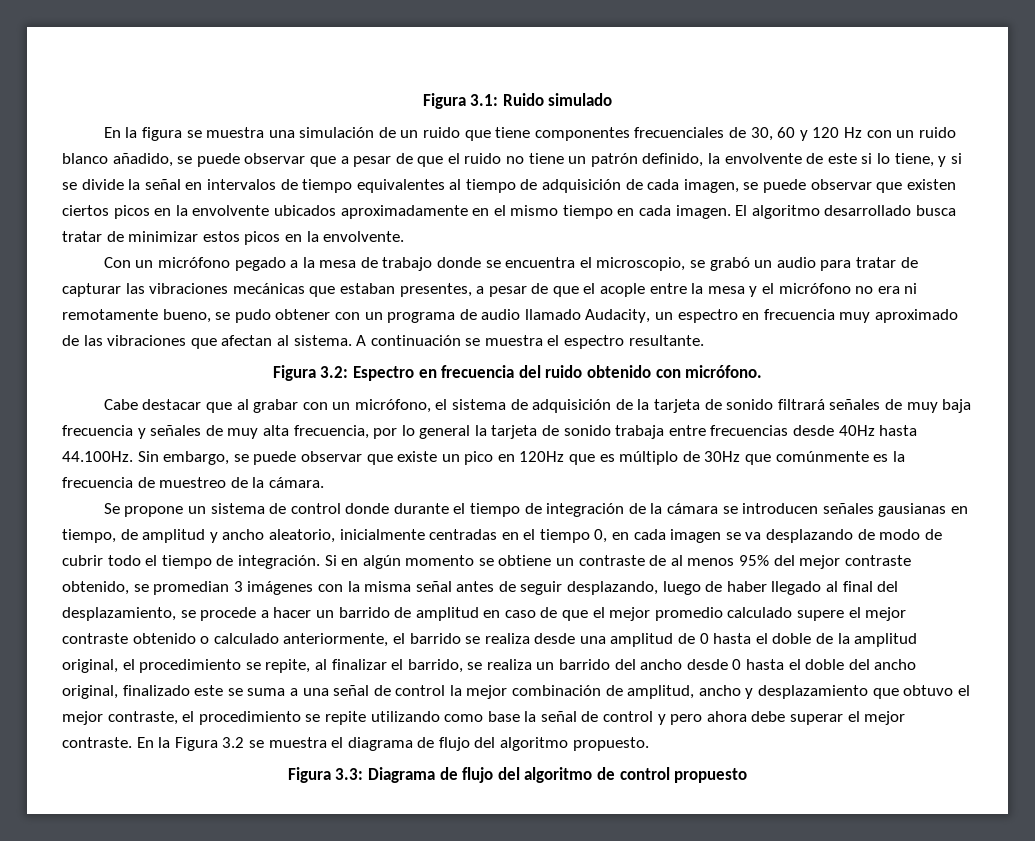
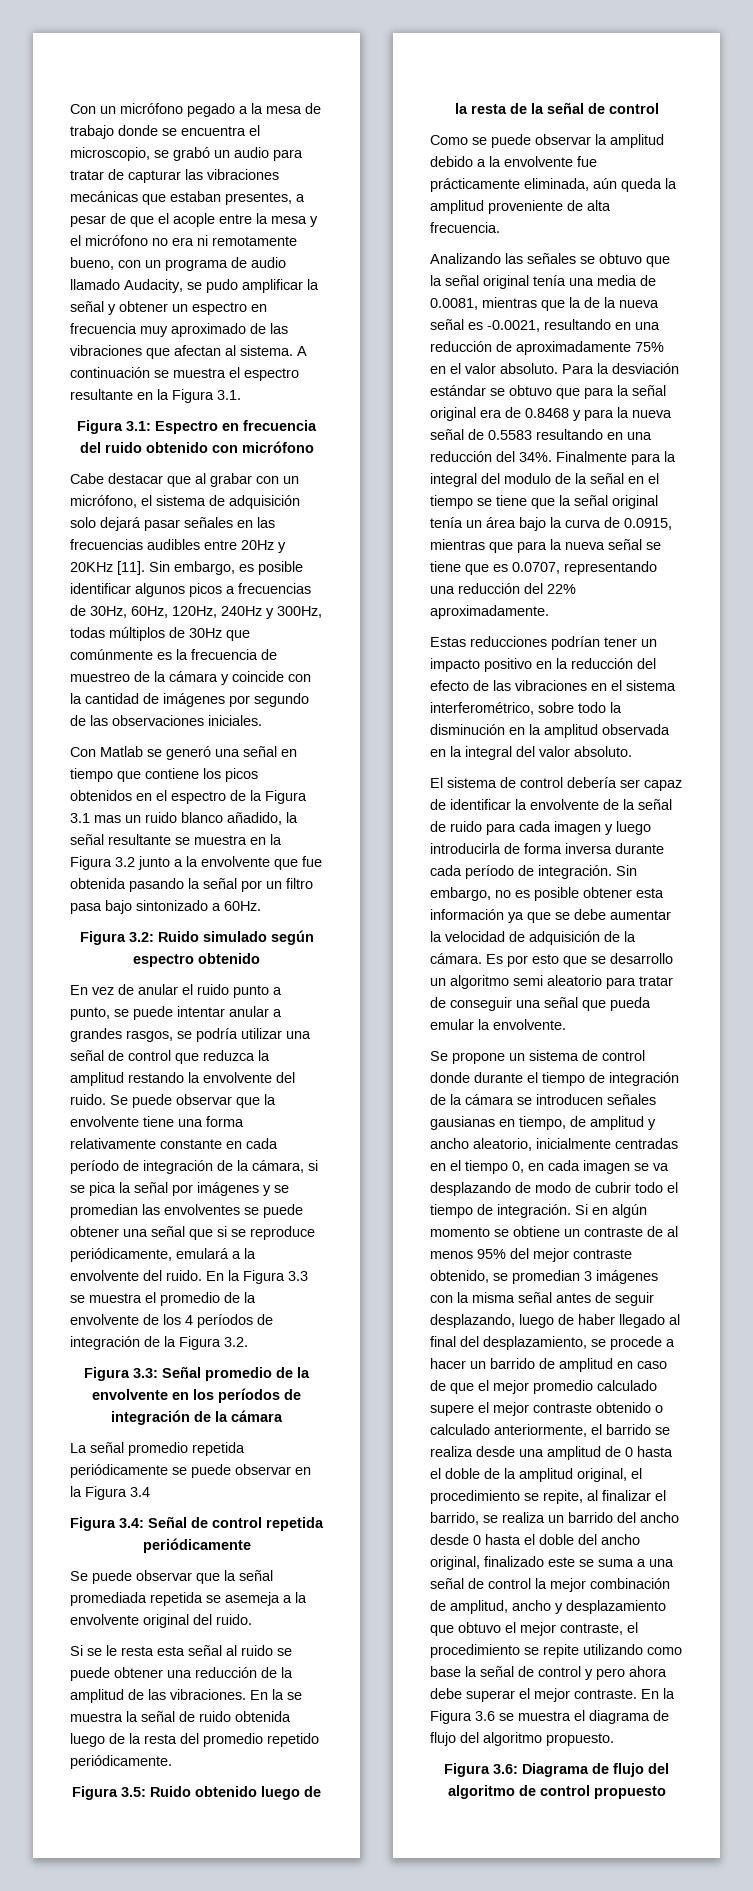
- Figura 3.1: Ruido simulado
- En la figura se muestra una simulación de un ruido que tiene componentes frecuenciales de 30, 60 y 120 Hz con un ruido blanco añadido, se puede observar que a pesar de que el ruido no tiene un patrón definido, la envolvente de este si lo tiene, y si se divide la señal en intervalos de tiempo equivalentes al tiempo de adquisición de cada imagen, se puede observar que existen ciertos picos en la envolvente ubicados aproximadamente en el mismo tiempo en cada imagen. El algoritmo desarrollado busca tratar de minimizar estos picos en la envolvente.
- Con un micrófono pegado a la mesa de trabajo donde se encuentra el microscopio, se grabó un audio para tratar de capturar las vibraciones mecánicas que estaban presentes, a pesar de que el acople entre la mesa y el micrófono no era ni remotamente bueno, se pudo obtener con un programa de audio llamado Audacity, un espectro en frecuencia muy aproximado de las vibraciones que afectan al sistema.
+ Con un micrófono pegado a la mesa de trabajo donde se encuentra el microscopio, se grabó un audio para tratar de capturar las vibraciones mecánicas que estaban presentes, a pesar de que el acople entre la mesa y el micrófono no era ni remotamente bueno, con un programa de audio llamado Audacity, se pudo amplificar la señal y obtener un espectro en frecuencia muy aproximado de las vibraciones que afectan al sistema.
- A continuación se muestra el espectro resultante.
- Figura 3.2: Espectro en frecuencia del ruido obtenido con micrófono.
+ A continuación se muestra el espectro resultante en la Figura 3.1.
+ Figura 3.1: Espectro en frecuencia del ruido obtenido con micrófono
- Cabe destacar que al grabar con un micrófono, el sistema de adquisición de la tarjeta de sonido filtrará señales de muy baja frecuencia y señales de muy alta frecuencia, por lo general la tarjeta de sonido trabaja entre frecuencias desde 40Hz hasta 44.100Hz. Sin embargo, se puede observar que existe un pico en 120Hz que es múltiplo de 30Hz que comúnmente es la frecuencia de muestreo de la cámara.
+ Cabe destacar que al grabar con un micrófono, el sistema de adquisición solo dejará pasar señales en las frecuencias audibles entre 20Hz y 20KHz [11]. Sin embargo, es posible identificar algunos picos a frecuencias de 30Hz, 60Hz, 120Hz, 240Hz y 300Hz, todas múltiplos de 30Hz que comúnmente es la frecuencia de muestreo de la cámara y coincide con la cantidad de imágenes por segundo de las observaciones iniciales.
+ Con Matlab se generó una señal en tiempo que contiene los picos obtenidos en el espectro de la Figura 3.1 mas un ruido blanco añadido, la señal resultante se muestra en la Figura 3.2 junto a la envolvente que fue obtenida pasando la señal por un filtro pasa bajo sintonizado a 60Hz.
+ Figura 3.2: Ruido simulado según espectro obtenido
+ En vez de anular el ruido punto a punto, se puede intentar anular a grandes rasgos, se podría utilizar una señal de control que reduzca la amplitud restando la envolvente del ruido. Se puede observar que la envolvente tiene una forma relativamente constante en cada período de integración de la cámara, si se pica la señal por imágenes y se promedian las envolventes se puede obtener una señal que si se reproduce periódicamente, emulará a la envolvente del ruido. En la Figura 3.3 se muestra el promedio de la envolvente de los 4 períodos de integración de la Figura 3.2.
+ Figura 3.3: Señal promedio de la envolvente en los períodos de integración de la cámara
+ La señal promedio repetida periódicamente se puede observar en la Figura 3.4
+ Figura 3.4: Señal de control repetida periódicamente
+ Se puede observar que la señal promediada repetida se asemeja a la envolvente original del ruido.
+ Si se le resta esta señal al ruido se puede obtener una reducción de la amplitud de las vibraciones. En la se muestra la señal de ruido obtenida luego de la resta del promedio repetido periódicamente.
+ Figura 3.5: Ruido obtenido luego de la resta de la señal de control
+ Como se puede observar la amplitud debido a la envolvente fue prácticamente eliminada, aún queda la amplitud proveniente de alta frecuencia.
+ Analizando las señales se obtuvo que la señal original tenía una media de 0.0081, mientras que la de la nueva señal es -0.0021, resultando en una reducción de aproximadamente 75% en el valor absoluto. Para la desviación estándar se obtuvo que para la señal original era de 0.8468 y para la nueva señal de 0.5583 resultando en una reducción del 34%. Finalmente para la integral del modulo de la señal en el tiempo se tiene que la señal original tenía un área bajo la curva de 0.0915, mientras que para la nueva señal se tiene que es 0.0707, representando una reducción del 22% aproximadamente.
+ Estas reducciones podrían tener un impacto positivo en la reducción del efecto de las vibraciones en el sistema interferométrico, sobre todo la disminución en la amplitud observada en la integral del valor absoluto.
+ El sistema de control debería ser capaz de identificar la envolvente de la señal de ruido para cada imagen y luego introducirla de forma inversa durante cada período de integración. Sin embargo, no es posible obtener esta información ya que se debe aumentar la velocidad de adquisición de la cámara. Es por esto que se desarrollo un algoritmo semi aleatorio para tratar de conseguir una señal que pueda emular la envolvente.
- En la Figura 3.2 se muestra el diagrama de flujo del algoritmo propuesto.
+ En la Figura 3.6 se muestra el diagrama de flujo del algoritmo propuesto.
- Figura 3.3: Diagrama de flujo del algoritmo de control propuesto
+ Figura 3.6: Diagrama de flujo del algoritmo de control propuesto

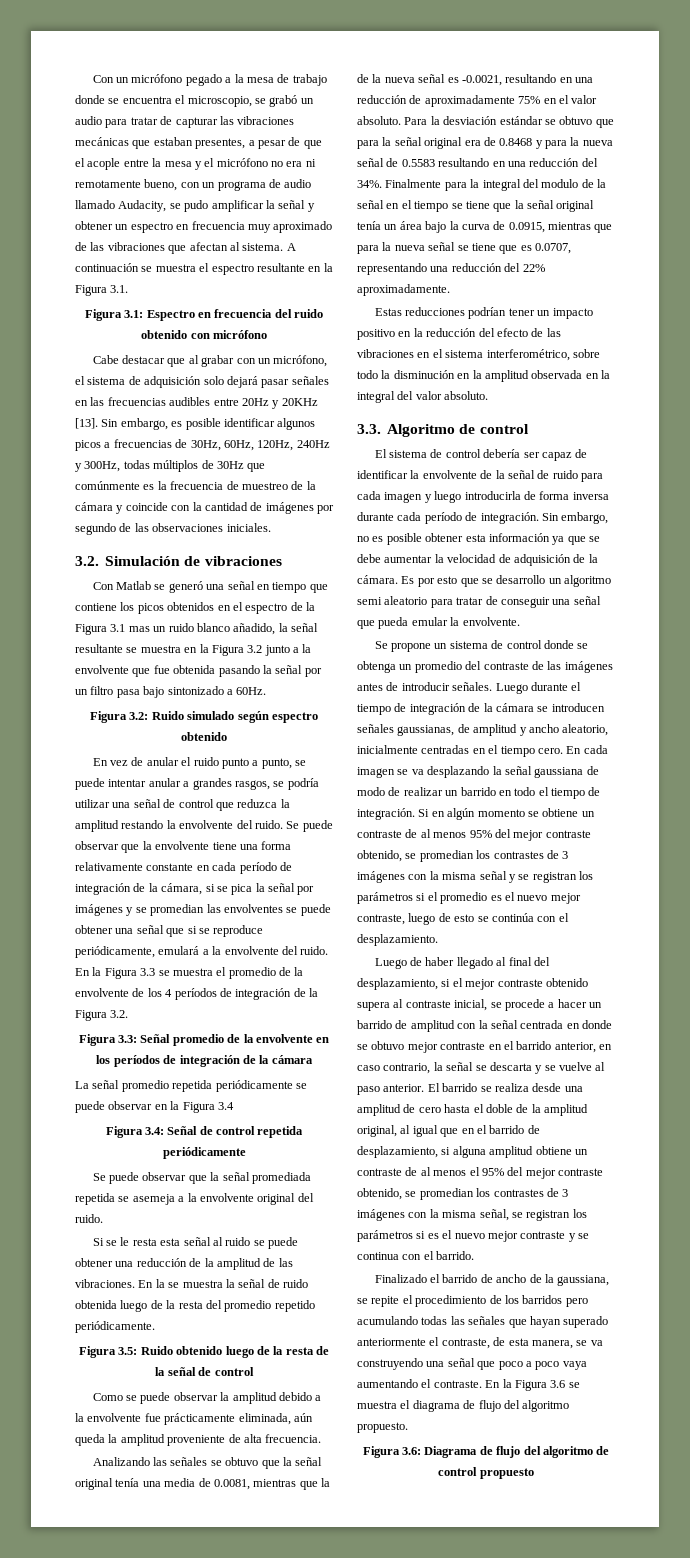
- Cabe destacar que al grabar con un micrófono, el sistema de adquisición solo dejará pasar señales en las frecuencias audibles entre 20Hz y 20KHz [11].
+ Cabe destacar que al grabar con un micrófono, el sistema de adquisición solo dejará pasar señales en las frecuencias audibles entre 20Hz y 20KHz [13].
+ 3.2. Simulación de vibraciones
+ 3.3. Algoritmo de control
- Se propone un sistema de control donde durante el tiempo de integración de la cámara se introducen señales gausianas en tiempo, de amplitud y ancho aleatorio, inicialmente centradas en el tiempo 0, en cada imagen se va desplazando de modo de cubrir todo el tiempo de integración.
+ Se propone un sistema de control donde se obtenga un promedio del contraste de las imágenes antes de introducir señales. Luego durante el tiempo de integración de la cámara se introducen señales gaussianas, de amplitud y ancho aleatorio, inicialmente centradas en el tiempo cero. En cada imagen se va desplazando la señal gaussiana de modo de realizar un barrido en todo el tiempo de integración.
- Si en algún momento se obtiene un contraste de al menos 95% del mejor contraste obtenido, se promedian 3 imágenes con la misma señal antes de seguir desplazando, luego de haber llegado al final del desplazamiento, se procede a hacer un barrido de amplitud en caso de que el mejor promedio calculado supere el mejor contraste obtenido o calculado anteriormente, el barrido se realiza desde una amplitud de 0 hasta el doble de la amplitud original, el procedimiento se repite, al finalizar el barrido, se realiza un barrido del ancho desde 0 hasta el doble del ancho original, finalizado este se suma a una señal de control la mejor combinación de amplitud, ancho y desplazamiento que obtuvo el mejor contraste, el procedimiento se repite utilizando como base la señal de control y pero ahora debe superar el mejor contraste.
+ Si en algún momento se obtiene un contraste de al menos 95% del mejor contraste obtenido, se promedian los contrastes de 3 imágenes con la misma señal y se registran los parámetros si el promedio es el nuevo mejor contraste, luego de esto se continúa con el desplazamiento.
+ Luego de haber llegado al final del desplazamiento, si el mejor contraste obtenido supera al contraste inicial, se procede a hacer un barrido de amplitud con la señal centrada en donde se obtuvo mejor contraste en el barrido anterior, en caso contrario, la señal se descarta y se vuelve al paso anterior. El barrido se realiza desde una amplitud de cero hasta el doble de la amplitud original, al igual que en el barrido de desplazamiento, si alguna amplitud obtiene un contraste de al menos el 95% del mejor contraste obtenido, se promedian los contrastes de 3 imágenes con la misma señal, se registran los parámetros si es el nuevo mejor contraste y se continua con el barrido.
+ Finalizado el barrido de ancho de la gaussiana, se repite el procedimiento de los barridos pero acumulando todas las señales que hayan superado anteriormente el contraste, de esta manera, se va construyendo una señal que poco a poco vaya aumentando el contraste.

